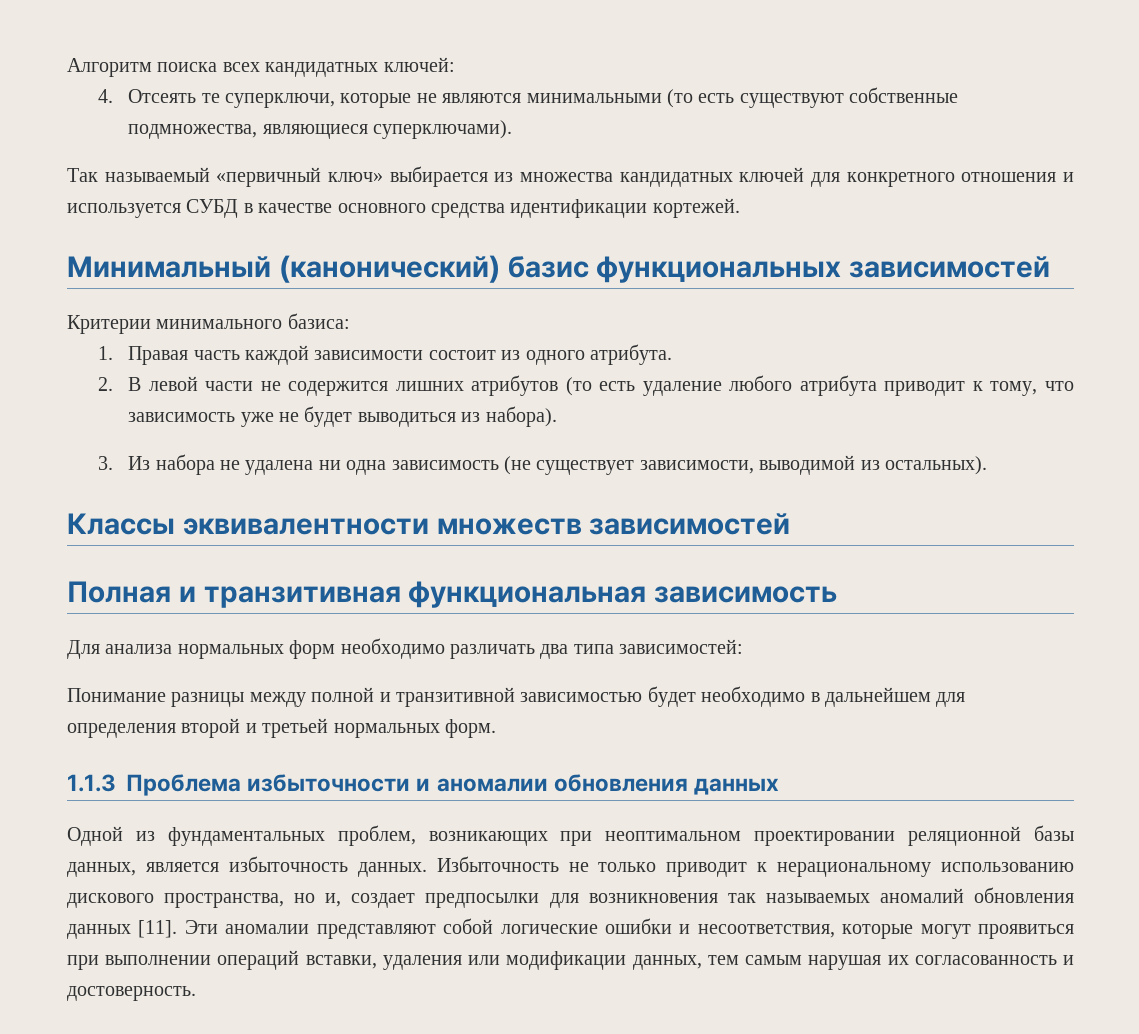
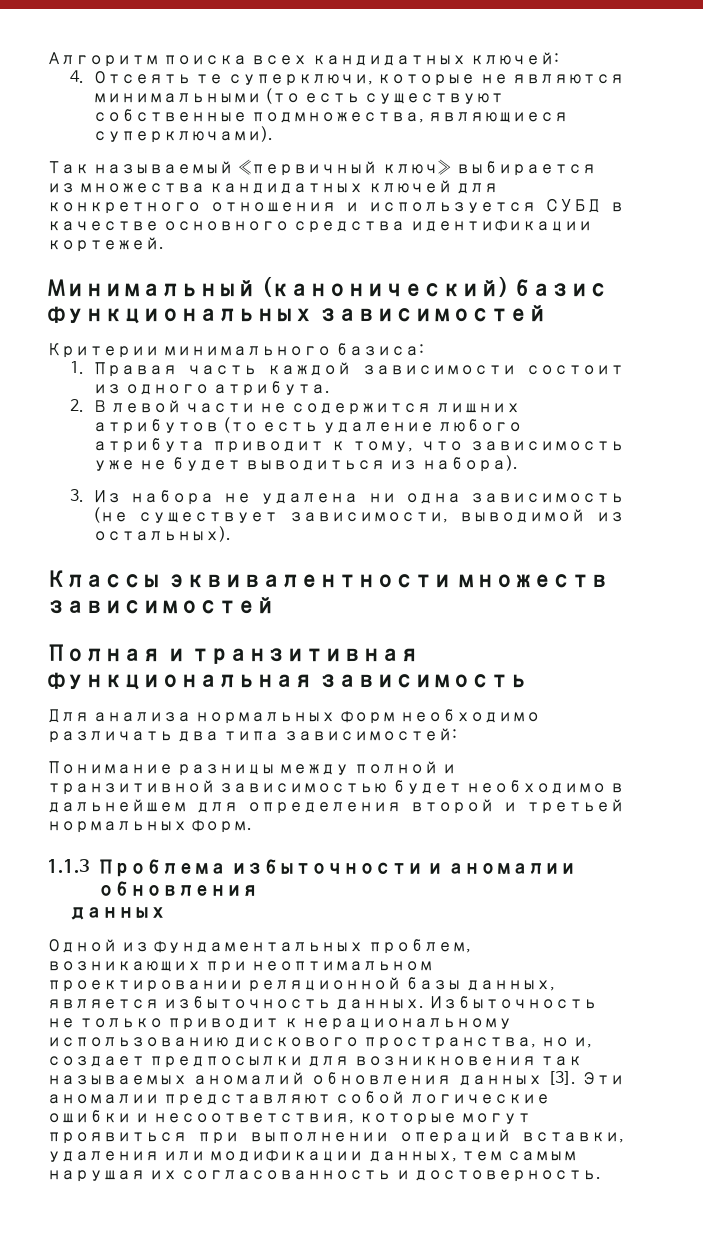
- 1.1.3 Проблема избыточности и аномалии обновления данных
+ 1.1.3 Проблема избыточности и аномалии обновления
+ данных
- Избыточность не только приводит к нерациональному использованию дискового пространства, но и, создает предпосылки для возникновения так называемых аномалий обновления данных [11].
+ Избыточность не только приводит к нерациональному использованию дискового пространства, но и, создает предпосылки для возникновения так называемых аномалий обновления данных [3].

